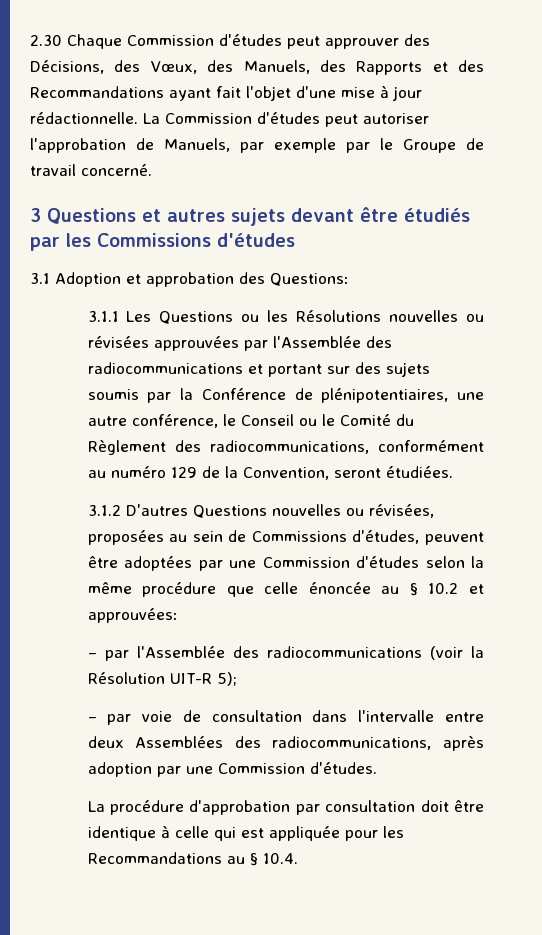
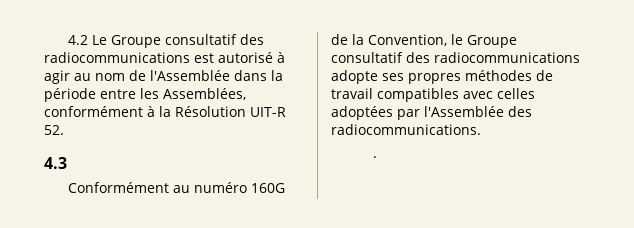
- 2.30 Chaque Commission d'études peut approuver des Décisions, des Vœux, des Manuels, des Rapports et des Recommandations ayant fait l'objet d'une mise à jour rédactionnelle. La Commission d'études peut autoriser l'approbation de Manuels, par exemple par le Groupe de travail concerné.
- 3 Questions et autres sujets devant être étudiés par les Commissions d'études
- 3.1 Adoption et approbation des Questions:
- 3.1.1 Les Questions ou les Résolutions nouvelles ou révisées approuvées par l'Assemblée des radiocommunications et portant sur des sujets soumis par la Conférence de plénipotentiaires, une autre conférence, le Conseil ou le Comité du Règlement des radiocommunications, conformément au numéro 129 de la Convention, seront étudiées.
- 3.1.2 D'autres Questions nouvelles ou révisées, proposées au sein de Commissions d'études, peuvent être adoptées par une Commission d'études selon la même procédure que celle énoncée au § 10.2 et approuvées:
- – par l'Assemblée des radiocommunications (voir la Résolution UIT-R 5);
- – par voie de consultation dans l'intervalle entre deux Assemblées des radiocommunications, après adoption par une Commission d'études.
- La procédure d'approbation par consultation doit être identique à celle qui est appliquée pour les Recommandations au § 10.4.
+ 4.2 Le Groupe consultatif des radiocommunications est autorisé à agir au nom de l'Assemblée dans la période entre les Assemblées, conformément à la Résolution UIT-R 52.
+ 4.3
+ Conformément au numéro 160G de la Convention, le Groupe consultatif des radiocommunications adopte ses propres méthodes de travail compatibles avec celles adoptées par l'Assemblée des radiocommunications.
+ .

